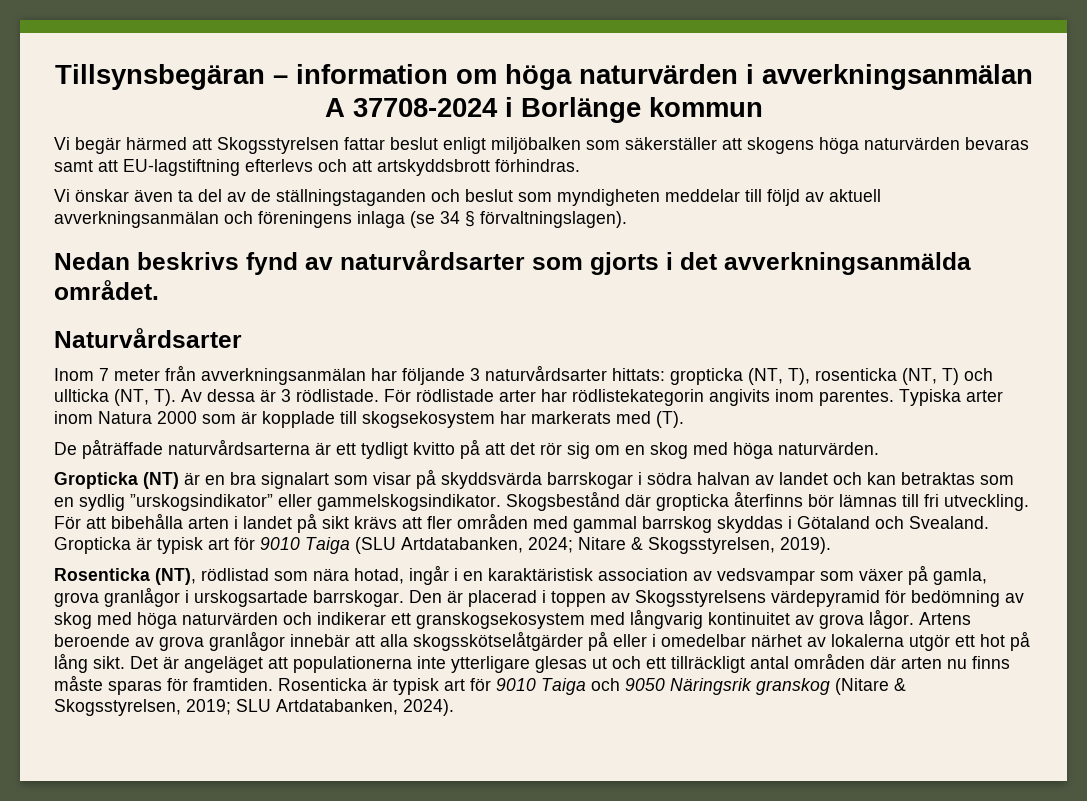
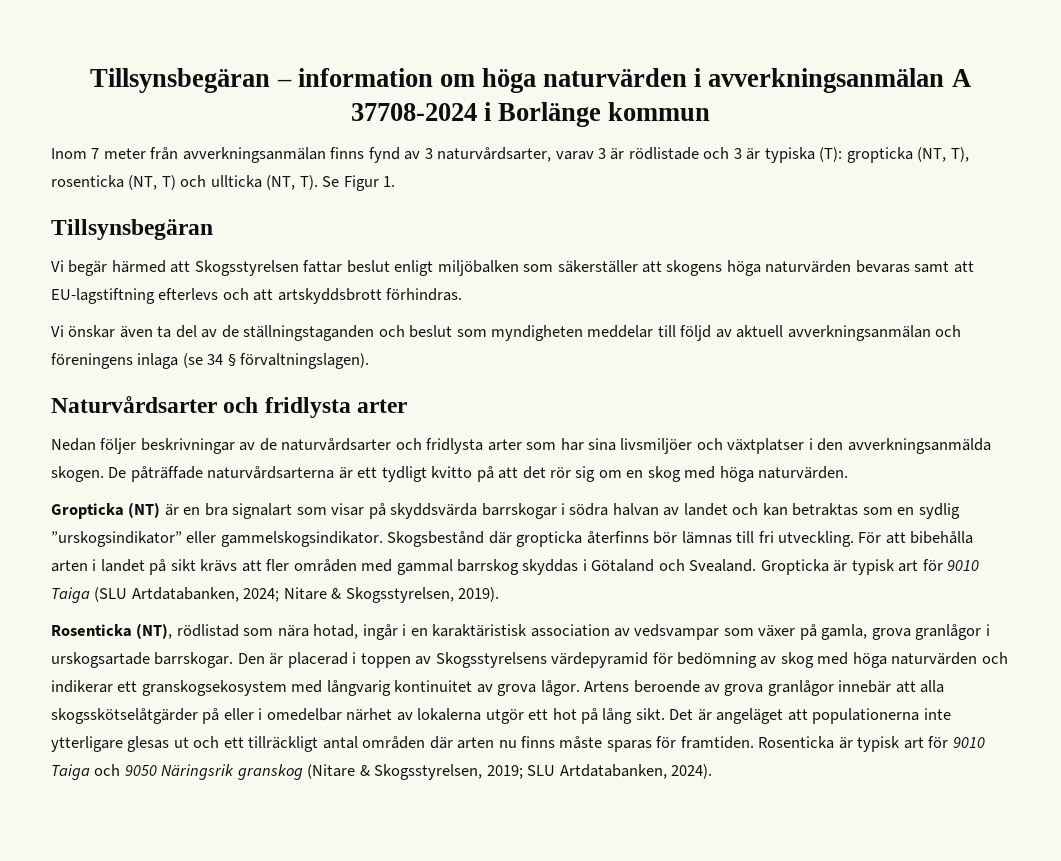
+ Inom 7 meter från avverkningsanmälan finns fynd av 3 naturvårdsarter, varav 3 är rödlistade och 3 är typiska (T): gropticka (NT, T), rosenticka (NT, T) och ullticka (NT, T). Se Figur 1.
+ Tillsynsbegäran
- Nedan beskrivs fynd av naturvårdsarter som gjorts i det avverkningsanmälda området.
- Naturvårdsarter
- Inom 7 meter från avverkningsanmälan har följande 3 naturvårdsarter hittats: gropticka (NT, T), rosenticka (NT, T) och ullticka (NT, T). Av dessa är 3 rödlistade. För rödlistade arter har rödlistekategorin angivits inom parentes. Typiska arter inom Natura 2000 som är kopplade till skogsekosystem har markerats med (T).
- De påträffade naturvårdsarterna är ett tydligt kvitto på att det rör sig om en skog med höga naturvärden.
+ Naturvårdsarter och fridlysta arter
+ Nedan följer beskrivningar av de naturvårdsarter och fridlysta arter som har sina livsmiljöer och växtplatser i den avverkningsanmälda skogen. De påträffade naturvårdsarterna är ett tydligt kvitto på att det rör sig om en skog med höga naturvärden.

